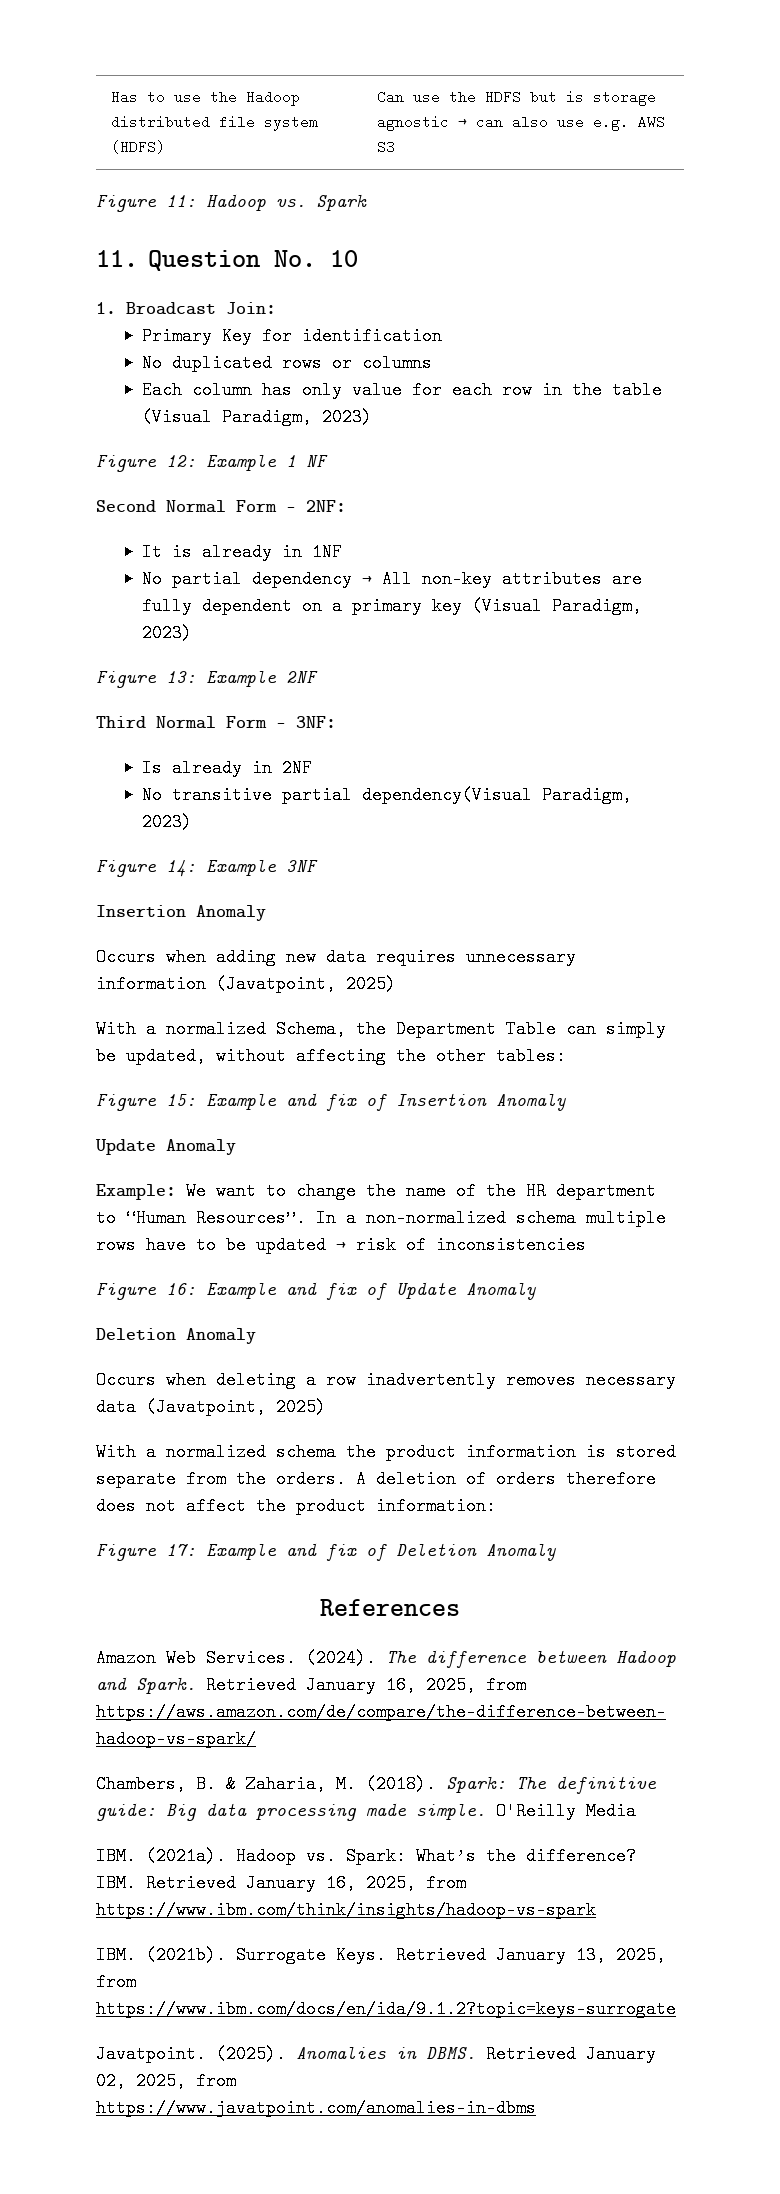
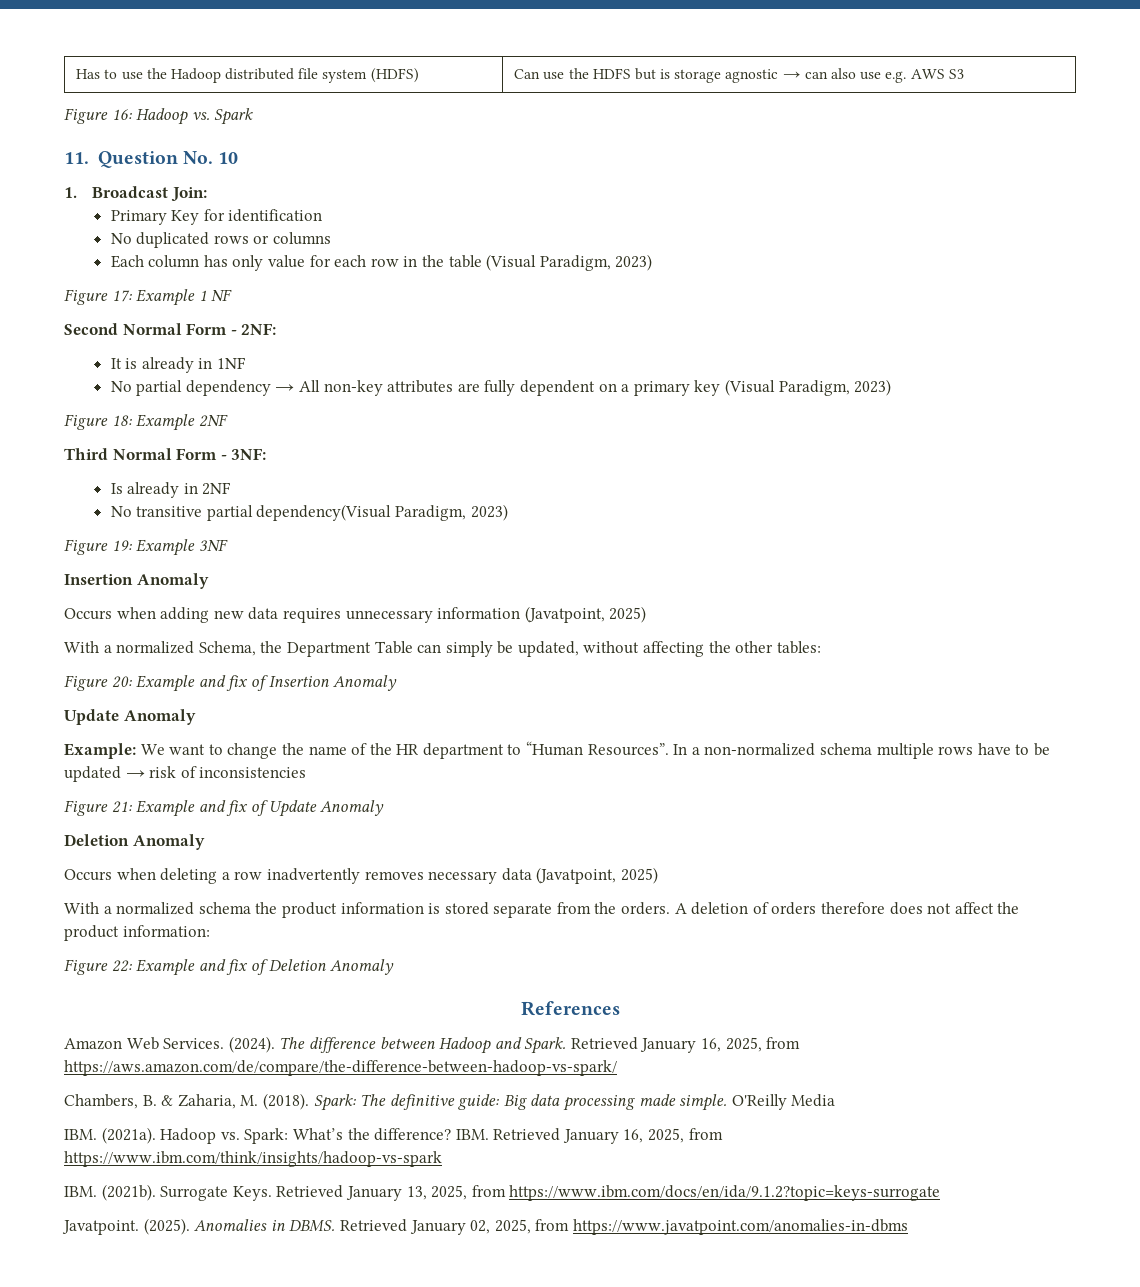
- Figure 11: Hadoop vs. Spark
+ Figure 16: Hadoop vs. Spark
- Figure 12: Example 1 NF
+ Figure 17: Example 1 NF
- Figure 13: Example 2NF
+ Figure 18: Example 2NF
- Figure 14: Example 3NF
+ Figure 19: Example 3NF
- Figure 15: Example and fix of Insertion Anomaly
+ Figure 20: Example and fix of Insertion Anomaly
- Figure 16: Example and fix of Update Anomaly
+ Figure 21: Example and fix of Update Anomaly
- Figure 17: Example and fix of Deletion Anomaly
+ Figure 22: Example and fix of Deletion Anomaly

